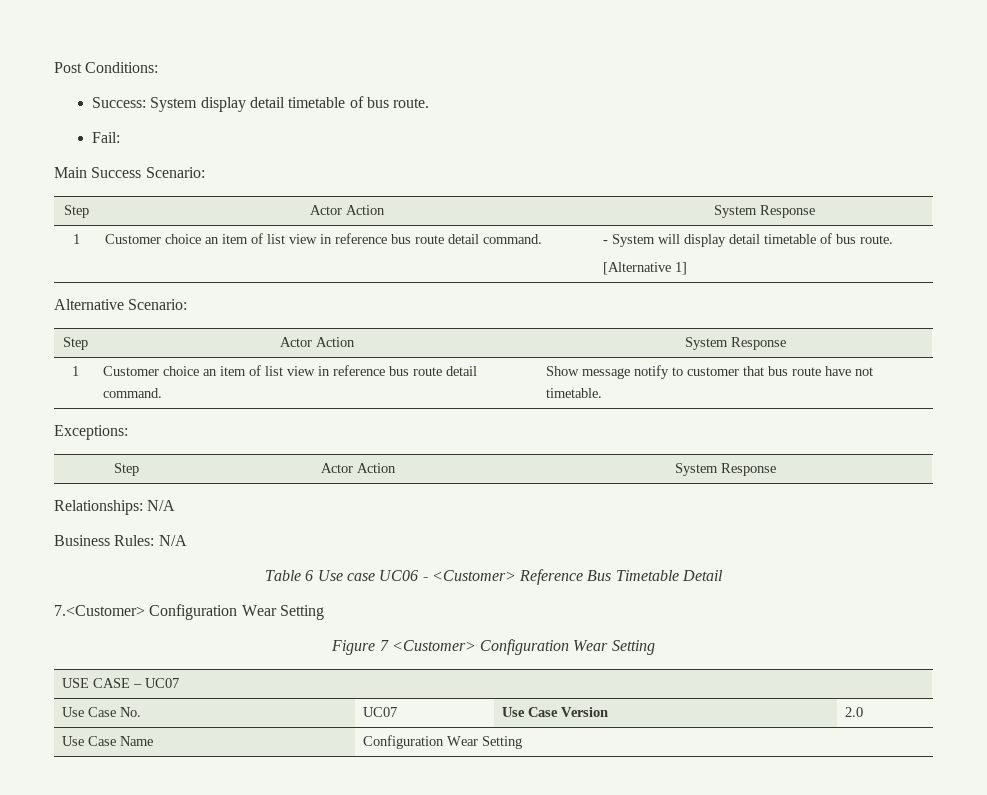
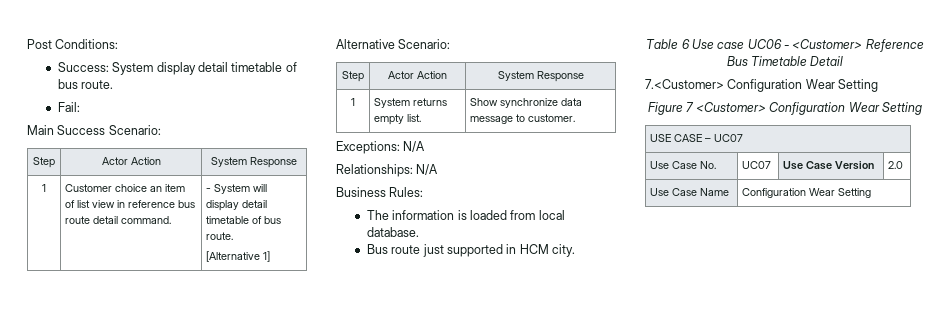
- 1 | Customer choice an item of list view in reference bus route detail command. | Show message notify to customer that bus route have not timetable.
- Exceptions:
- Step | Actor Action | System Response
+ 1 | System returns empty list. | Show synchronize data message to customer.
+ Exceptions: N/A
  Relationships: N/A
- Business Rules: N/A
+ Business Rules:
+ The information is loaded from local database.
+ Bus route just supported in HCM city.

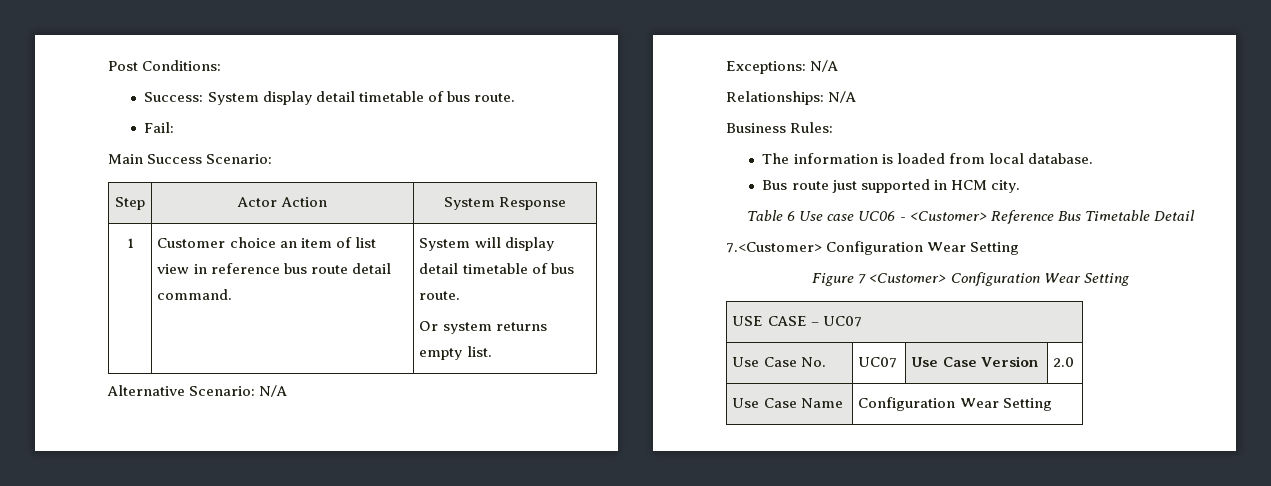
- 1 | Customer choice an item of list view in reference bus route detail command. | - System will display detail timetable of bus route.
- [Alternative 1]
- Alternative Scenario:
- Step | Actor Action | System Response
- 1 | System returns empty list. | Show synchronize data message to customer.
+ 1 | Customer choice an item of list view in reference bus route detail command. | System will display detail timetable of bus route.
+ Or system returns empty list.
+ Alternative Scenario: N/A

